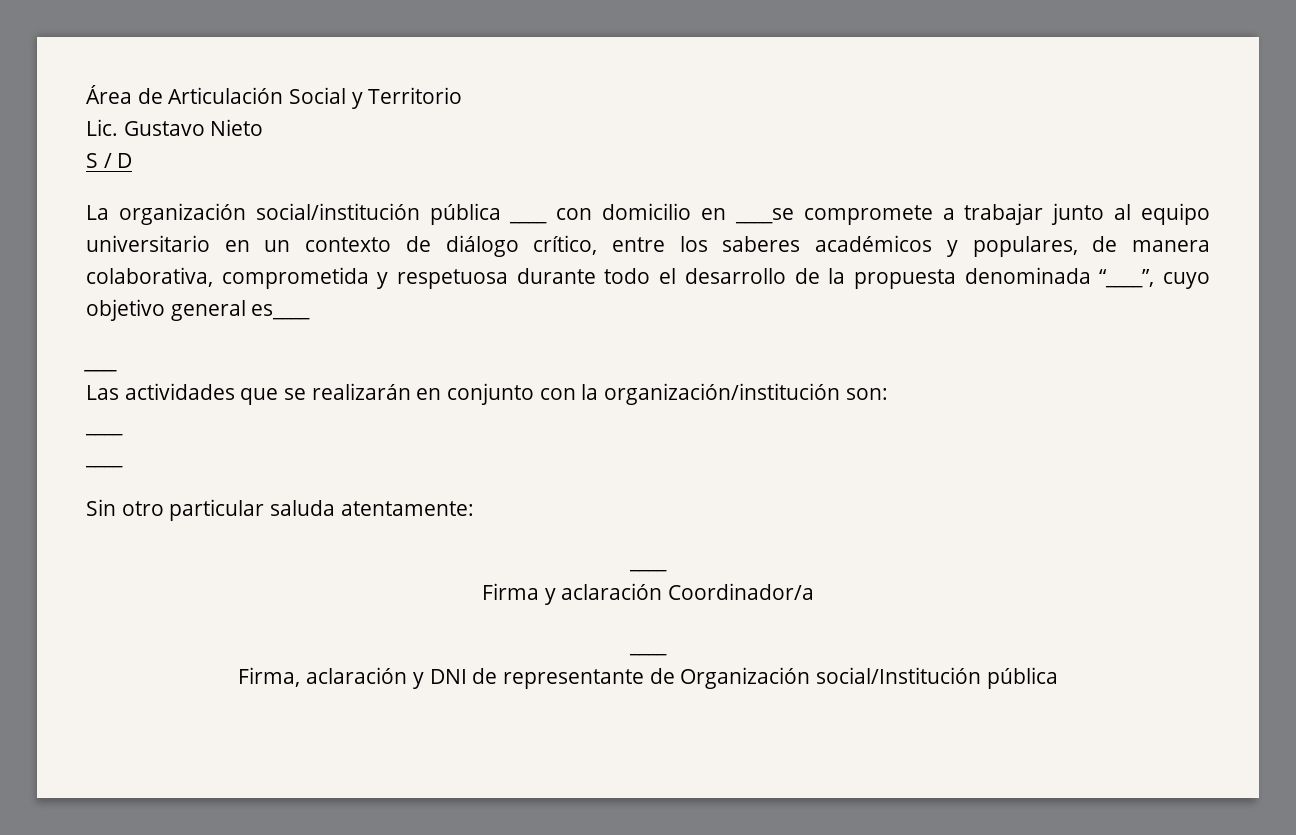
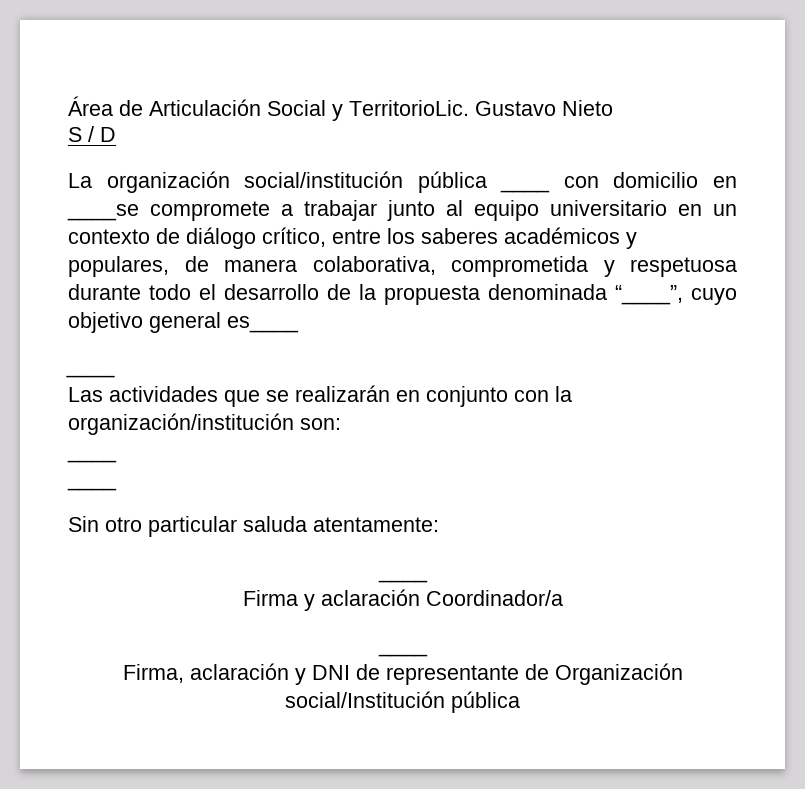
- Área de Articulación Social y Territorio
- Lic. Gustavo Nieto
+ Área de Articulación Social y TerritorioLic. Gustavo Nieto

